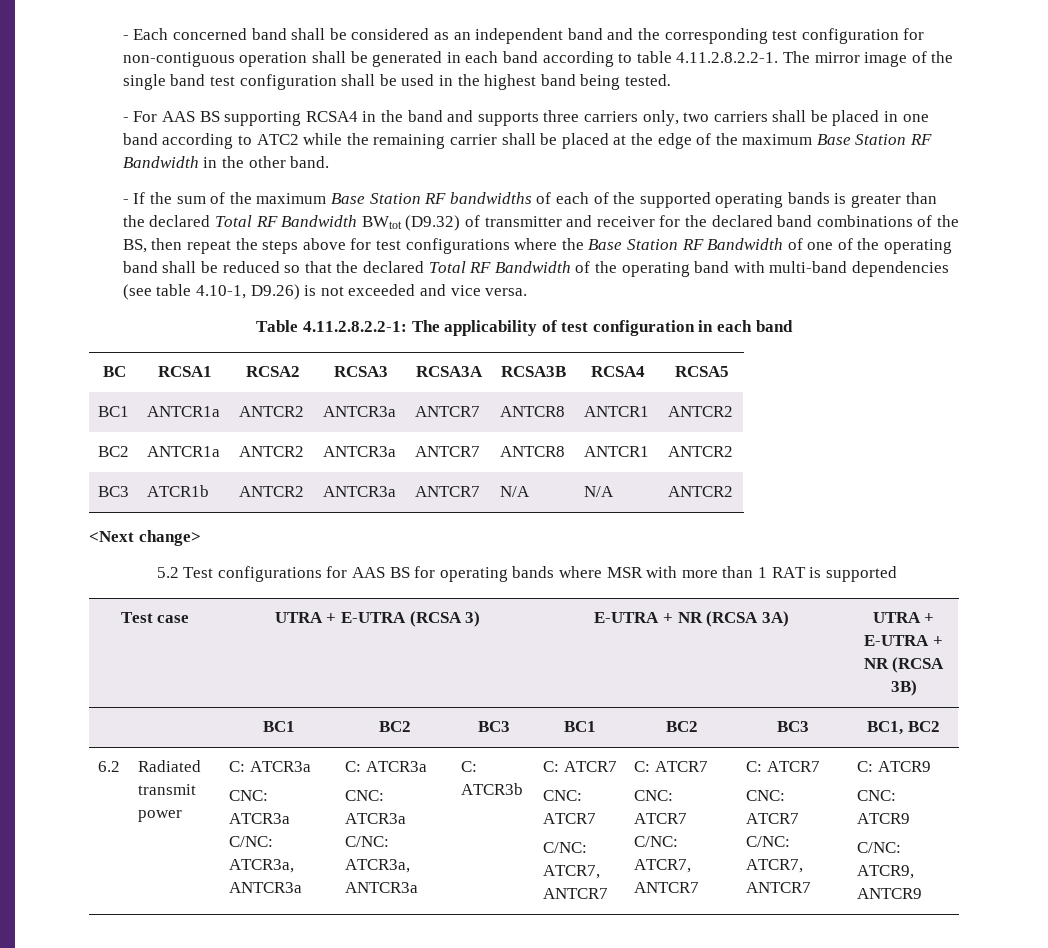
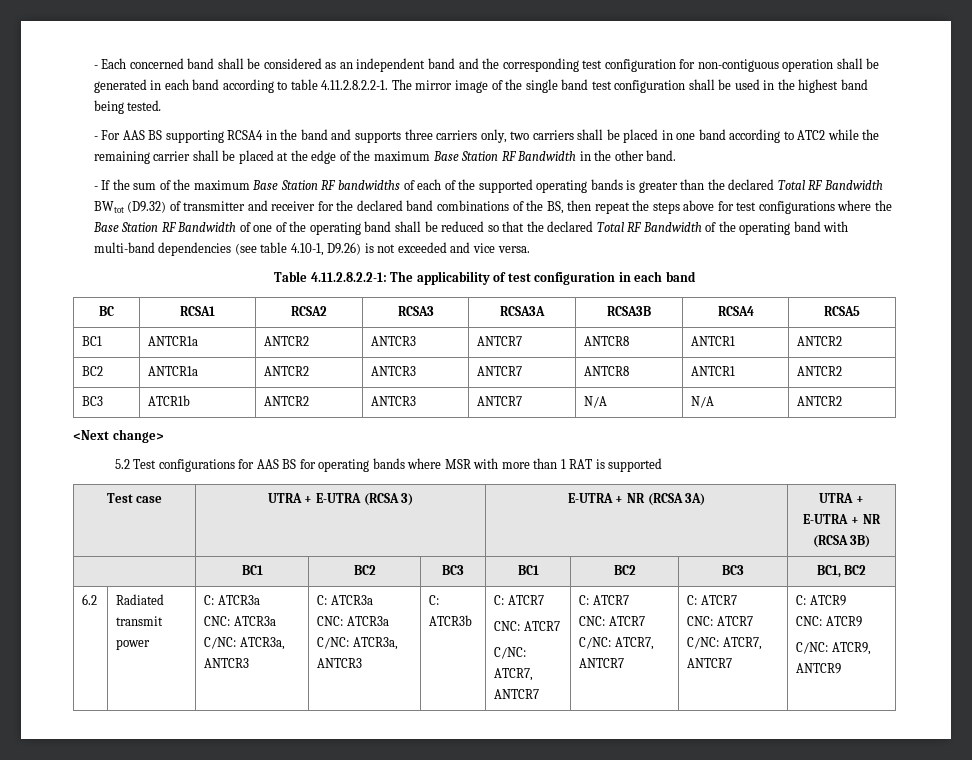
- BC1 | ANTCR1a | ANTCR2 | ANTCR3a | ANTCR7 | ANTCR8 | ANTCR1 | ANTCR2
+ BC1 | ANTCR1a | ANTCR2 | ANTCR3 | ANTCR7 | ANTCR8 | ANTCR1 | ANTCR2
- BC2 | ANTCR1a | ANTCR2 | ANTCR3a | ANTCR7 | ANTCR8 | ANTCR1 | ANTCR2
+ BC2 | ANTCR1a | ANTCR2 | ANTCR3 | ANTCR7 | ANTCR8 | ANTCR1 | ANTCR2
- BC3 | ATCR1b | ANTCR2 | ANTCR3a | ANTCR7 | N/A | N/A | ANTCR2
+ BC3 | ATCR1b | ANTCR2 | ANTCR3 | ANTCR7 | N/A | N/A | ANTCR2
- CNC: ATCR3a C/NC: ATCR3a, ANTCR3a | C: ATCR3a
- CNC: ATCR3a C/NC: ATCR3a, ANTCR3a
+ CNC: ATCR3a C/NC: ATCR3a, ANTCR3 | C: ATCR3a
+ CNC: ATCR3a C/NC: ATCR3a, ANTCR3

